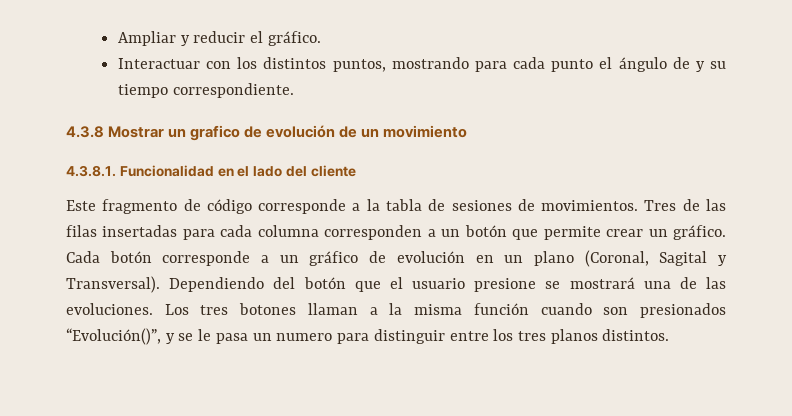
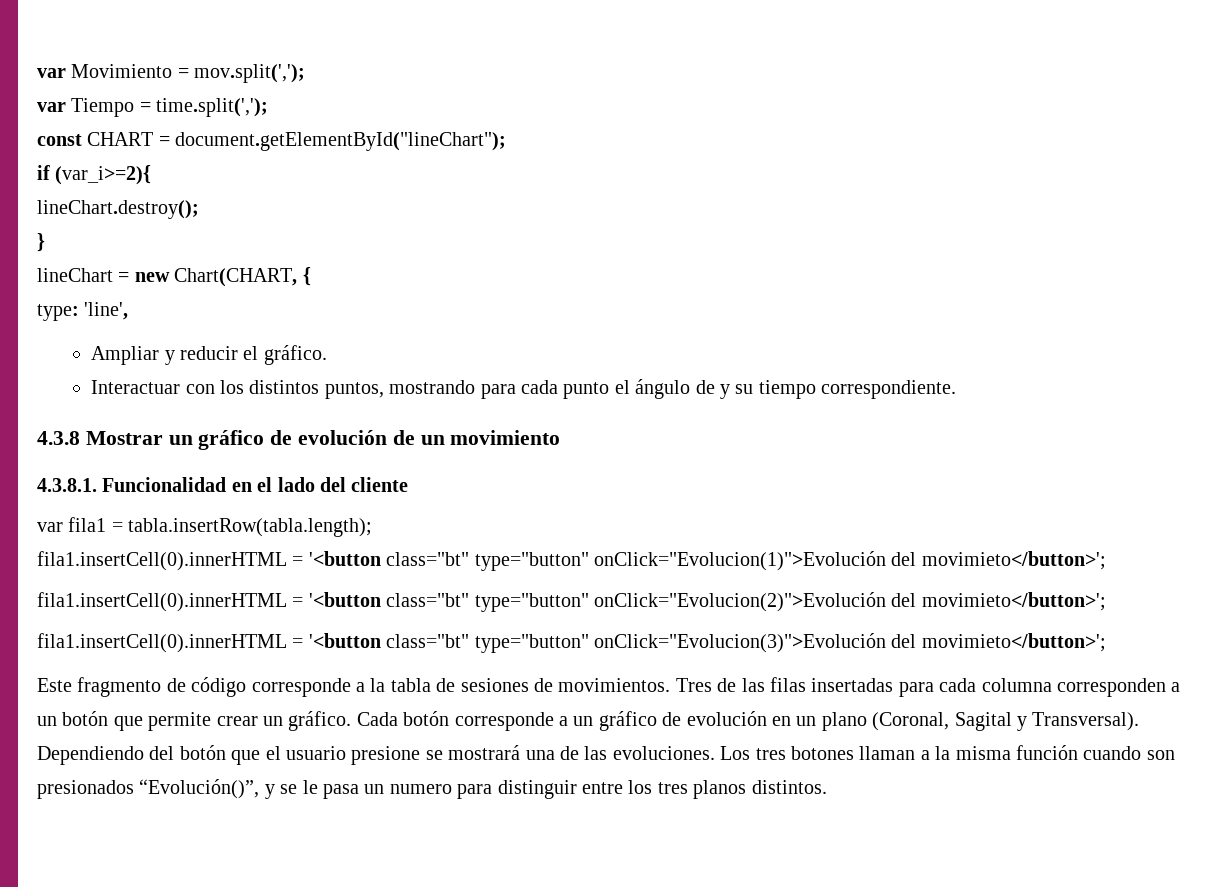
+ var Movimiento = mov.split(',');
+ var Tiempo = time.split(',');
+ const CHART = document.getElementById("lineChart");
+ if (var_i>=2){
+ lineChart.destroy();
+ }
+ lineChart = new Chart(CHART, {
+ type: 'line',
- 4.3.8 Mostrar un grafico de evolución de un movimiento
+ 4.3.8 Mostrar un gráfico de evolución de un movimiento
+ var fila1 = tabla.insertRow(tabla.length);
+ fila1.insertCell(0).innerHTML = '<button class="bt" type="button" onClick="Evolucion(1)">Evolución del movimieto</button>';
+ fila1.insertCell(0).innerHTML = '<button class="bt" type="button" onClick="Evolucion(2)">Evolución del movimieto</button>';
+ fila1.insertCell(0).innerHTML = '<button class="bt" type="button" onClick="Evolucion(3)">Evolución del movimieto</button>';

